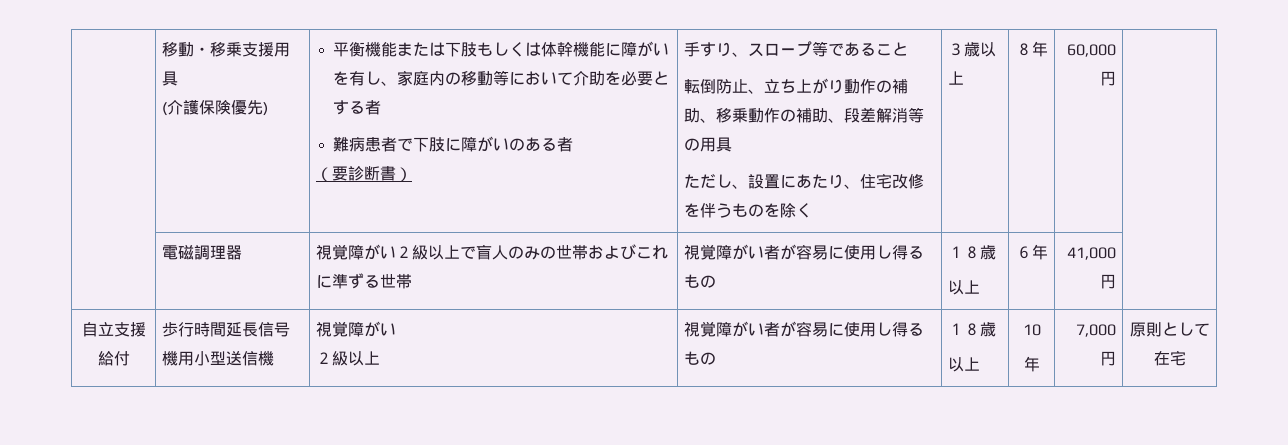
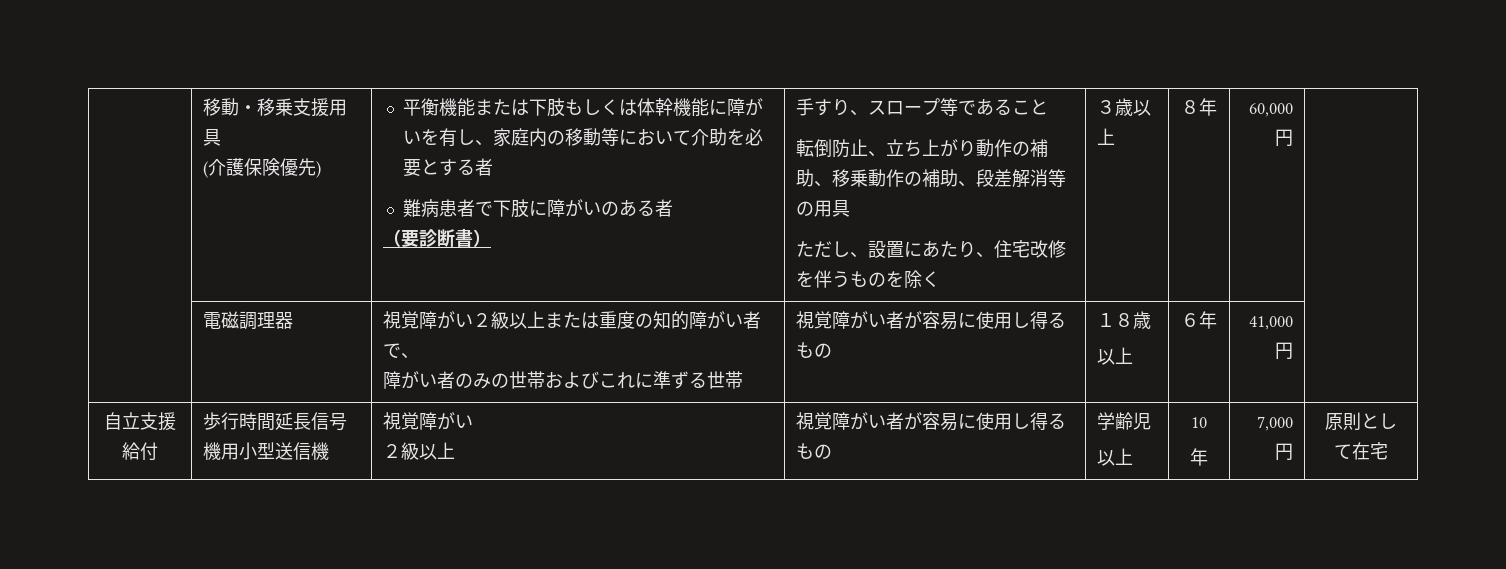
- | 電磁調理器 | 視覚障がい２級以上で盲人のみの世帯およびこれに準ずる世帯 | 視覚障がい者が容易に使用し得るもの | １８歳
+ | 電磁調理器 | 視覚障がい２級以上または重度の知的障がい者で、
+ 障がい者のみの世帯およびこれに準ずる世帯 | 視覚障がい者が容易に使用し得るもの | １８歳
  自立支援給付 | 歩行時間延長信号機用小型送信機 | 視覚障がい
- ２級以上 | 視覚障がい者が容易に使用し得るもの | １８歳
+ ２級以上 | 視覚障がい者が容易に使用し得るもの | 学齢児

